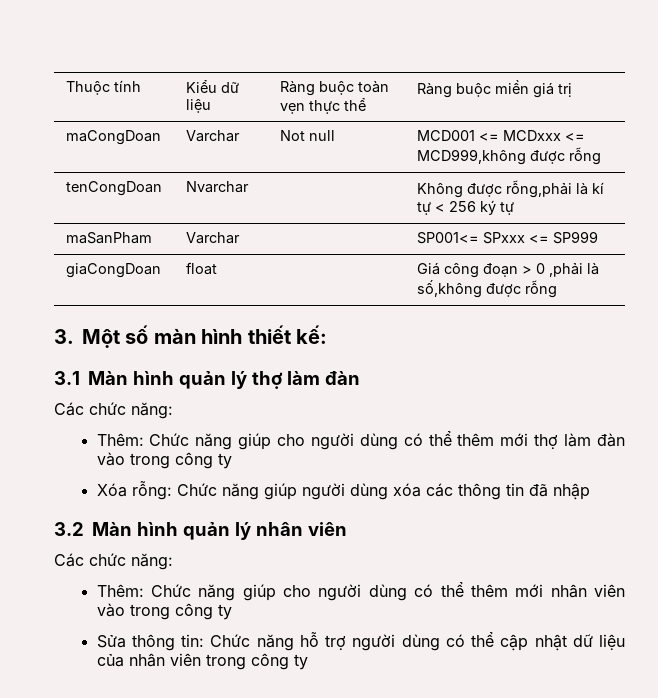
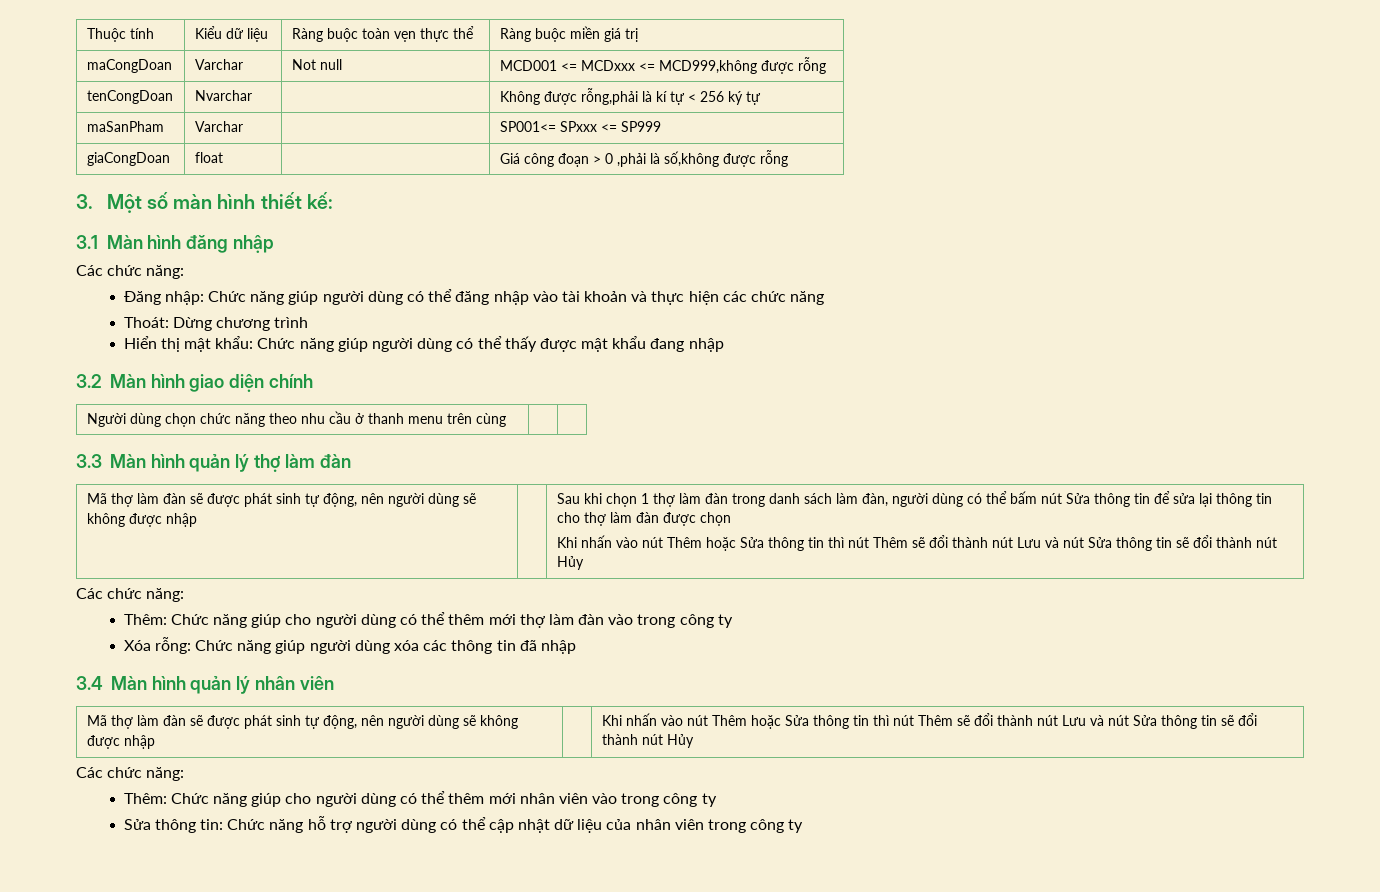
- 3.1 Màn hình quản lý thợ làm đàn
+ 3.1 Màn hình đăng nhập
+ Các chức năng:
+ Đăng nhập: Chức năng giúp người dùng có thể đăng nhập vào tài khoản và thực hiện các chức năng
+ Thoát: Dừng chương trình
+ Hiển thị mật khẩu: Chức năng giúp người dùng có thể thấy được mật khẩu đang nhập
+ 3.2 Màn hình giao diện chính
+ Người dùng chọn chức năng theo nhu cầu ở thanh menu trên cùng | |
+ 3.3 Màn hình quản lý thợ làm đàn
+ Mã thợ làm đàn sẽ được phát sinh tự động, nên người dùng sẽ không được nhập | | Sau khi chọn 1 thợ làm đàn trong danh sách làm đàn, người dùng có thể bấm nút Sửa thông tin để sửa lại thông tin cho thợ làm đàn được chọn
+ Khi nhấn vào nút Thêm hoặc Sửa thông tin thì nút Thêm sẽ đổi thành nút Lưu và nút Sửa thông tin sẽ đổi thành nút Hủy
- 3.2 Màn hình quản lý nhân viên
+ 3.4 Màn hình quản lý nhân viên
+ Mã thợ làm đàn sẽ được phát sinh tự động, nên người dùng sẽ không được nhập | | Khi nhấn vào nút Thêm hoặc Sửa thông tin thì nút Thêm sẽ đổi thành nút Lưu và nút Sửa thông tin sẽ đổi thành nút Hủy

